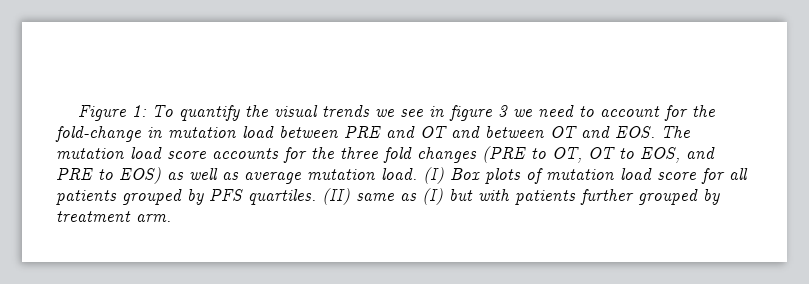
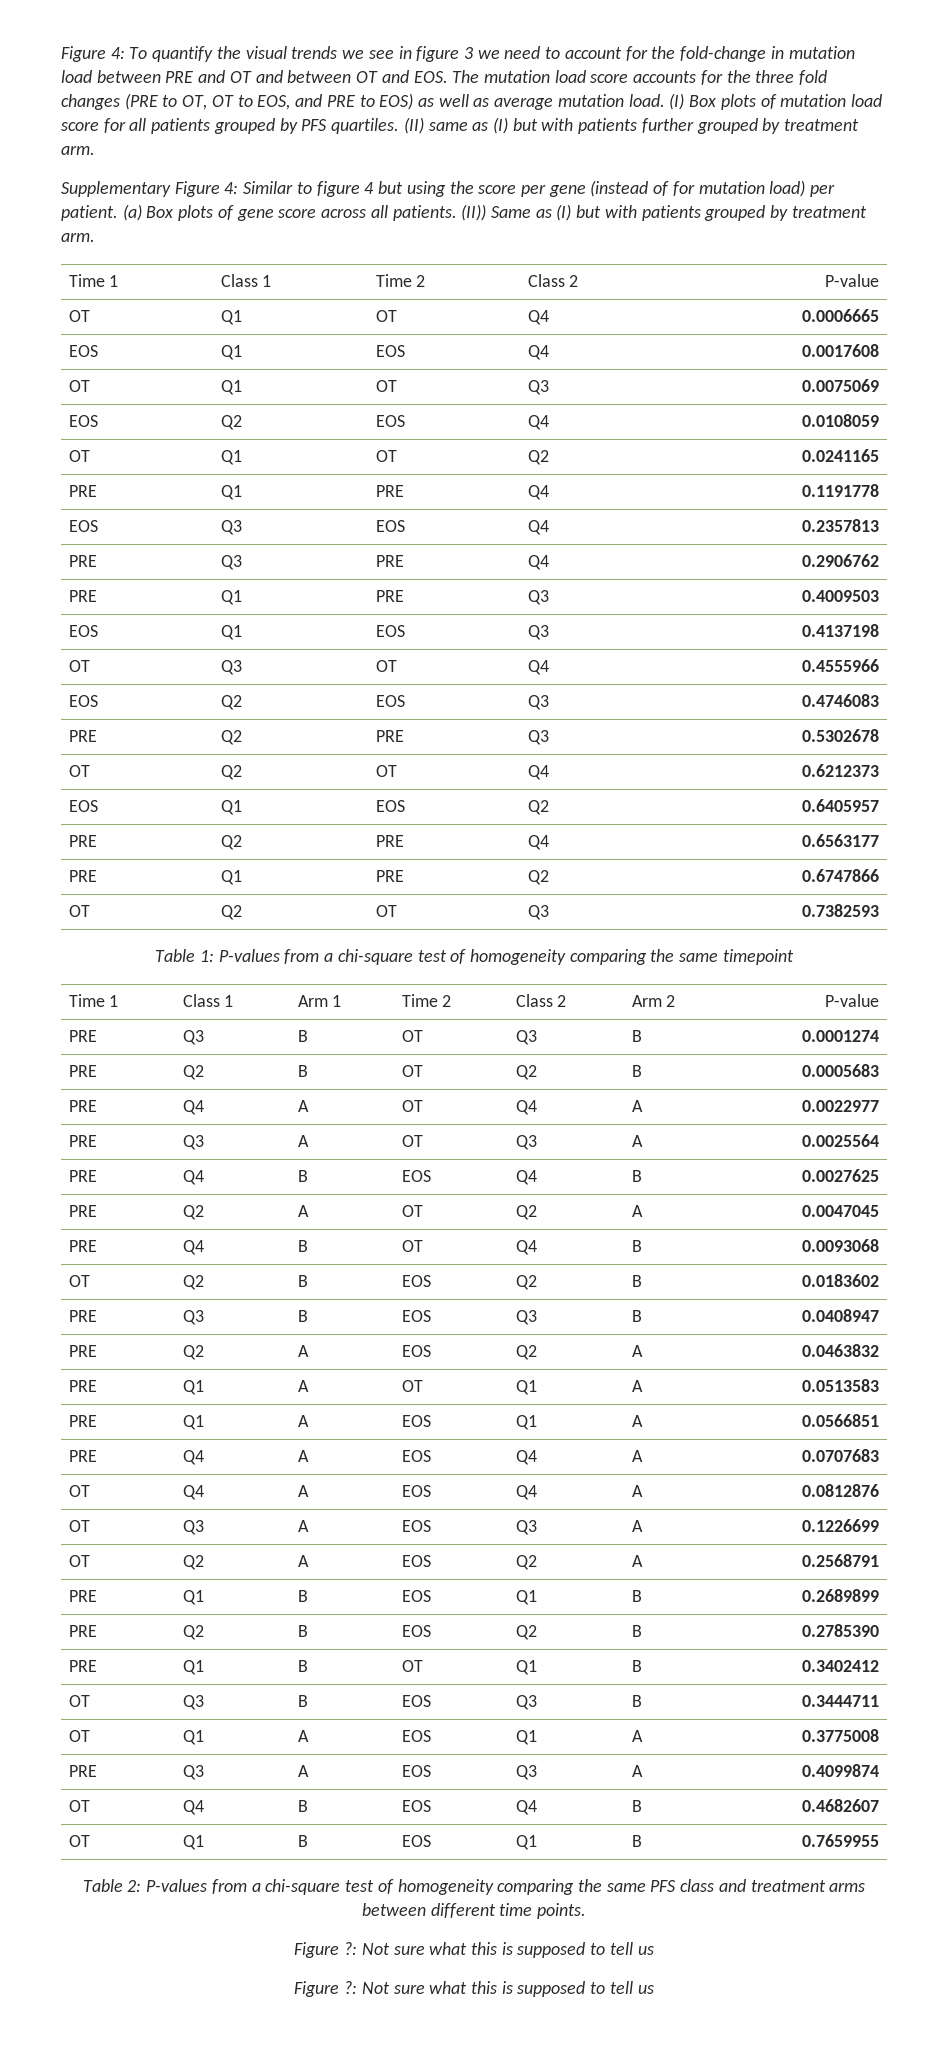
- Figure 1: To quantify the visual trends we see in figure 3 we need to account for the fold-change in mutation load between PRE and OT and between OT and EOS. The mutation load score accounts for the three fold changes (PRE to OT, OT to EOS, and PRE to EOS) as well as average mutation load.
+ Figure 4: To quantify the visual trends we see in figure 3 we need to account for the fold-change in mutation load between PRE and OT and between OT and EOS. The mutation load score accounts for the three fold changes (PRE to OT, OT to EOS, and PRE to EOS) as well as average mutation load.
+ Supplementary Figure 4: Similar to figure 4 but using the score per gene (instead of for mutation load) per patient. (a) Box plots of gene score across all patients. (II)) Same as (I) but with patients grouped by treatment arm.
+ Time 1 | Class 1 | Time 2 | Class 2 | P-value
+ OT | Q1 | OT | Q4 | 0.0006665
+ EOS | Q1 | EOS | Q4 | 0.0017608
+ OT | Q1 | OT | Q3 | 0.0075069
+ EOS | Q2 | EOS | Q4 | 0.0108059
+ OT | Q1 | OT | Q2 | 0.0241165
+ PRE | Q1 | PRE | Q4 | 0.1191778
+ EOS | Q3 | EOS | Q4 | 0.2357813
+ PRE | Q3 | PRE | Q4 | 0.2906762
+ PRE | Q1 | PRE | Q3 | 0.4009503
+ EOS | Q1 | EOS | Q3 | 0.4137198
+ OT | Q3 | OT | Q4 | 0.4555966
+ EOS | Q2 | EOS | Q3 | 0.4746083
+ PRE | Q2 | PRE | Q3 | 0.5302678
+ OT | Q2 | OT | Q4 | 0.6212373
+ EOS | Q1 | EOS | Q2 | 0.6405957
+ PRE | Q2 | PRE | Q4 | 0.6563177
+ PRE | Q1 | PRE | Q2 | 0.6747866
+ OT | Q2 | OT | Q3 | 0.7382593
+ Table 1: P-values from a chi-square test of homogeneity comparing the same timepoint
+ Time 1 | Class 1 | Arm 1 | Time 2 | Class 2 | Arm 2 | P-value
+ PRE | Q3 | B | OT | Q3 | B | 0.0001274
+ PRE | Q2 | B | OT | Q2 | B | 0.0005683
+ PRE | Q4 | A | OT | Q4 | A | 0.0022977
+ PRE | Q3 | A | OT | Q3 | A | 0.0025564
+ PRE | Q4 | B | EOS | Q4 | B | 0.0027625
+ PRE | Q2 | A | OT | Q2 | A | 0.0047045
+ PRE | Q4 | B | OT | Q4 | B | 0.0093068
+ OT | Q2 | B | EOS | Q2 | B | 0.0183602
+ PRE | Q3 | B | EOS | Q3 | B | 0.0408947
+ PRE | Q2 | A | EOS | Q2 | A | 0.0463832
+ PRE | Q1 | A | OT | Q1 | A | 0.0513583
+ PRE | Q1 | A | EOS | Q1 | A | 0.0566851
+ PRE | Q4 | A | EOS | Q4 | A | 0.0707683
+ OT | Q4 | A | EOS | Q4 | A | 0.0812876
+ OT | Q3 | A | EOS | Q3 | A | 0.1226699
+ OT | Q2 | A | EOS | Q2 | A | 0.2568791
+ PRE | Q1 | B | EOS | Q1 | B | 0.2689899
+ PRE | Q2 | B | EOS | Q2 | B | 0.2785390
+ PRE | Q1 | B | OT | Q1 | B | 0.3402412
+ OT | Q3 | B | EOS | Q3 | B | 0.3444711
+ OT | Q1 | A | EOS | Q1 | A | 0.3775008
+ PRE | Q3 | A | EOS | Q3 | A | 0.4099874
+ OT | Q4 | B | EOS | Q4 | B | 0.4682607
+ OT | Q1 | B | EOS | Q1 | B | 0.7659955
+ Table 2: P-values from a chi-square test of homogeneity comparing the same PFS class and treatment arms between different time points.
+ Figure ?: Not sure what this is supposed to tell us
+ Figure ?: Not sure what this is supposed to tell us

